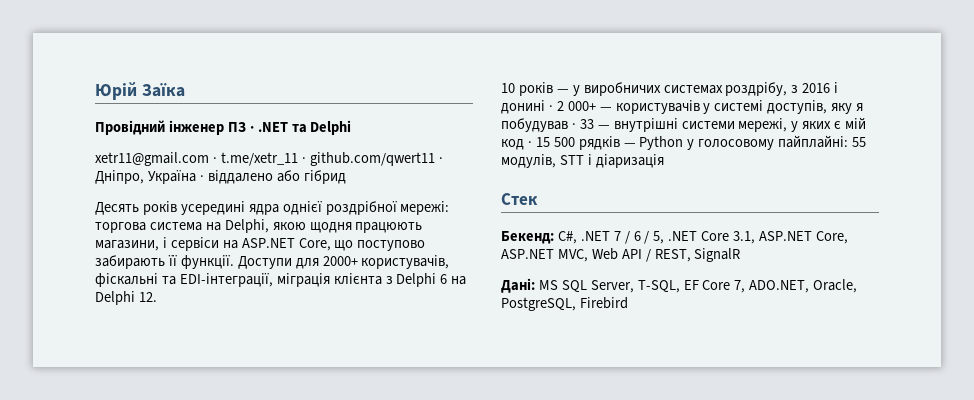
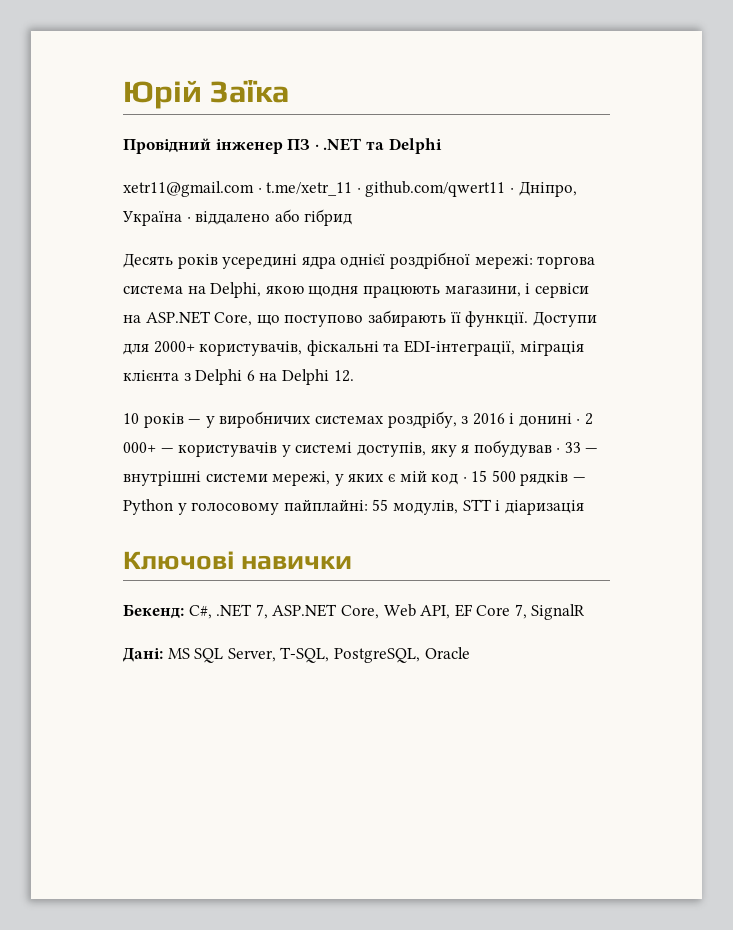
- Стек
+ Ключові навички
- Бекенд: C#, .NET 7 / 6 / 5, .NET Core 3.1, ASP.NET Core, ASP.NET MVC, Web API / REST, SignalR
+ Бекенд: C#, .NET 7, ASP.NET Core, Web API, EF Core 7, SignalR
- Дані: MS SQL Server, T-SQL, EF Core 7, ADO.NET, Oracle, PostgreSQL, Firebird
+ Дані: MS SQL Server, T-SQL, PostgreSQL, Oracle

